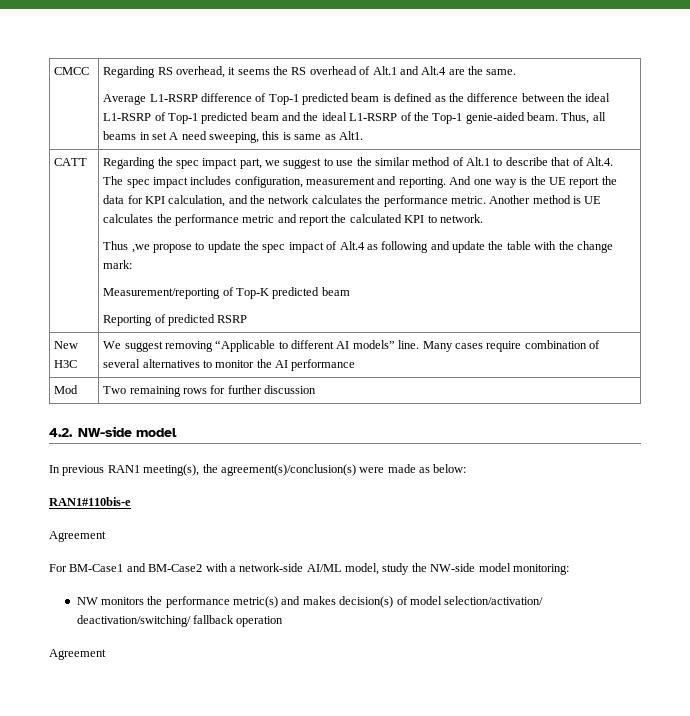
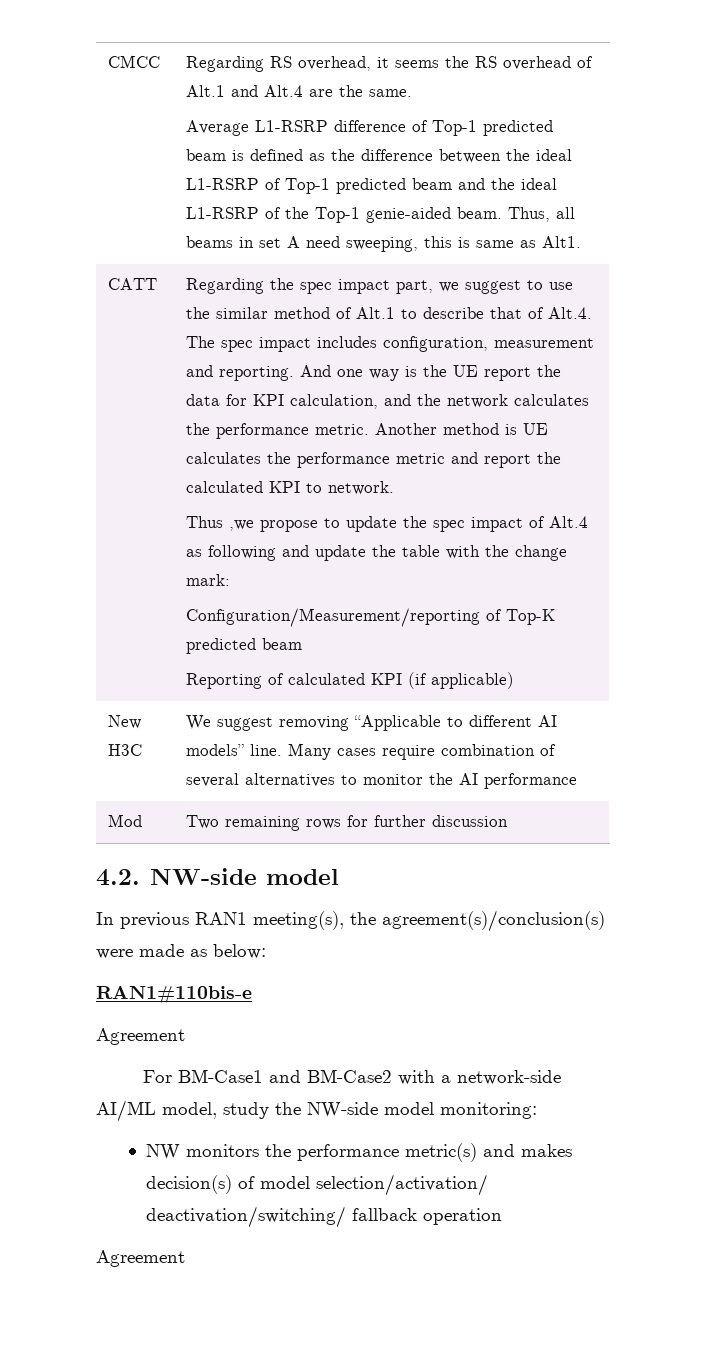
- Measurement/reporting of Top-K predicted beam
+ Configuration/Measurement/reporting of Top-K predicted beam
- Reporting of predicted RSRP
+ Reporting of calculated KPI (if applicable)

